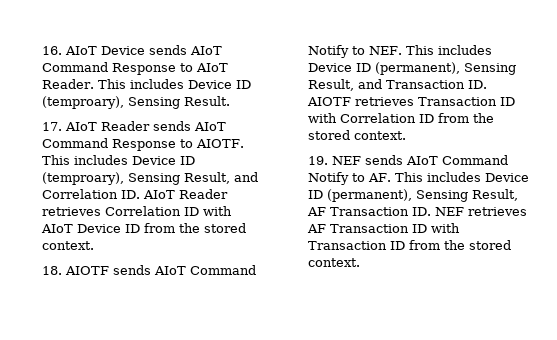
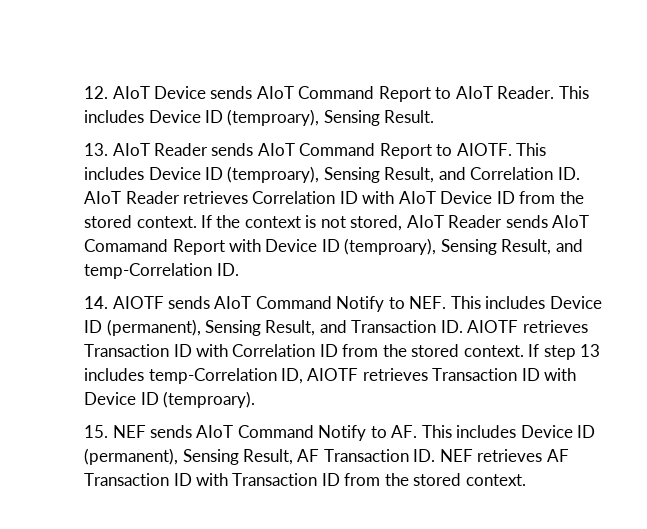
- 16. AIoT Device sends AIoT Command Response to AIoT Reader.
+ 12. AIoT Device sends AIoT Command Report to AIoT Reader.
- 17. AIoT Reader sends AIoT Command Response to AIOTF.
+ 13. AIoT Reader sends AIoT Command Report to AIOTF.
- This includes Device ID (temproary), Sensing Result, and Correlation ID. AIoT Reader retrieves Correlation ID with AIoT Device ID from the stored context.
- 18. AIOTF sends AIoT Command Notify to NEF. This includes Device ID (permanent), Sensing Result, and Transaction ID. AIOTF retrieves Transaction ID with Correlation ID from the stored context.
- 19. NEF sends AIoT Command Notify to AF. This includes Device ID (permanent), Sensing Result, AF Transaction ID. NEF retrieves AF Transaction ID with Transaction ID from the stored context.
+ This includes Device ID (temproary), Sensing Result, and Correlation ID. AIoT Reader retrieves Correlation ID with AIoT Device ID from the stored context. If the context is not stored, AIoT Reader sends AIoT Comamand Report with Device ID (temproary), Sensing Result, and temp-Correlation ID.
+ 14. AIOTF sends AIoT Command Notify to NEF. This includes Device ID (permanent), Sensing Result, and Transaction ID. AIOTF retrieves Transaction ID with Correlation ID from the stored context. If step 13 includes temp-Correlation ID, AIOTF retrieves Transaction ID with Device ID (temproary).
+ 15. NEF sends AIoT Command Notify to AF. This includes Device ID (permanent), Sensing Result, AF Transaction ID. NEF retrieves AF Transaction ID with Transaction ID from the stored context.

